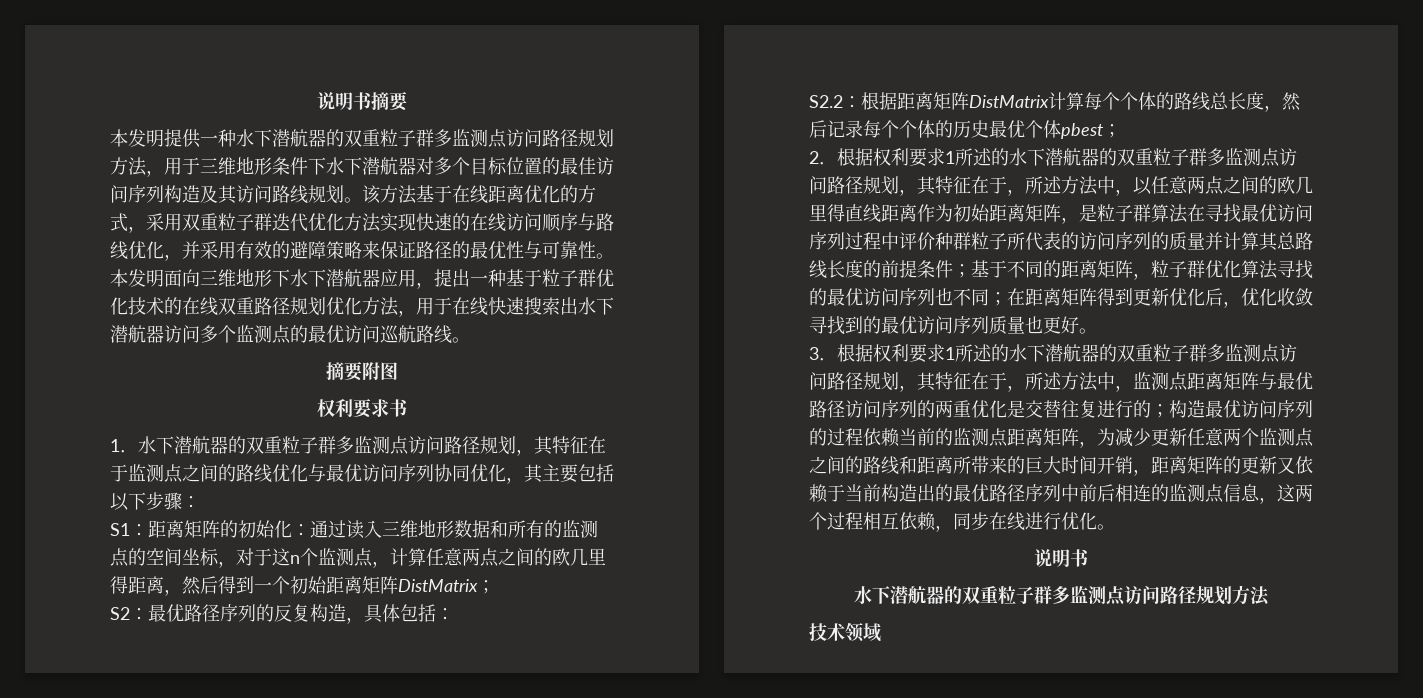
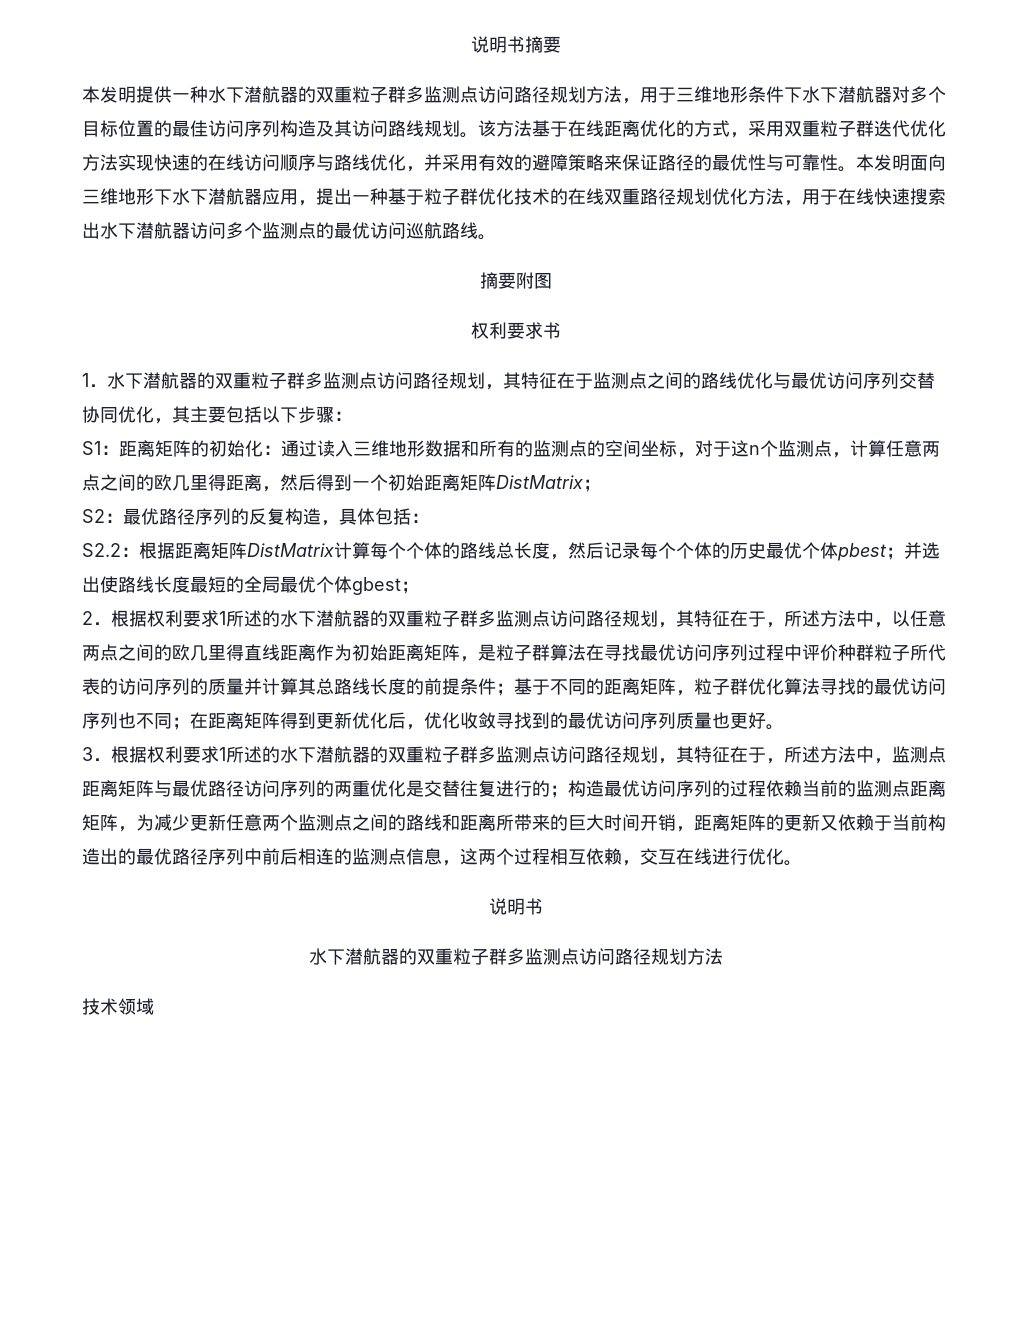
- 1．水下潜航器的双重粒子群多监测点访问路径规划，其特征在于监测点之间的路线优化与最优访问序列协同优化，其主要包括以下步骤：
+ 1．水下潜航器的双重粒子群多监测点访问路径规划，其特征在于监测点之间的路线优化与最优访问序列交替协同优化，其主要包括以下步骤：
- S2.2：根据距离矩阵DistMatrix计算每个个体的路线总长度，然后记录每个个体的历史最优个体pbest；
+ S2.2：根据距离矩阵DistMatrix计算每个个体的路线总长度，然后记录每个个体的历史最优个体pbest；并选出使路线长度最短的全局最优个体gbest；
- 构造最优访问序列的过程依赖当前的监测点距离矩阵，为减少更新任意两个监测点之间的路线和距离所带来的巨大时间开销，距离矩阵的更新又依赖于当前构造出的最优路径序列中前后相连的监测点信息，这两个过程相互依赖，同步在线进行优化。
+ 构造最优访问序列的过程依赖当前的监测点距离矩阵，为减少更新任意两个监测点之间的路线和距离所带来的巨大时间开销，距离矩阵的更新又依赖于当前构造出的最优路径序列中前后相连的监测点信息，这两个过程相互依赖，交互在线进行优化。

